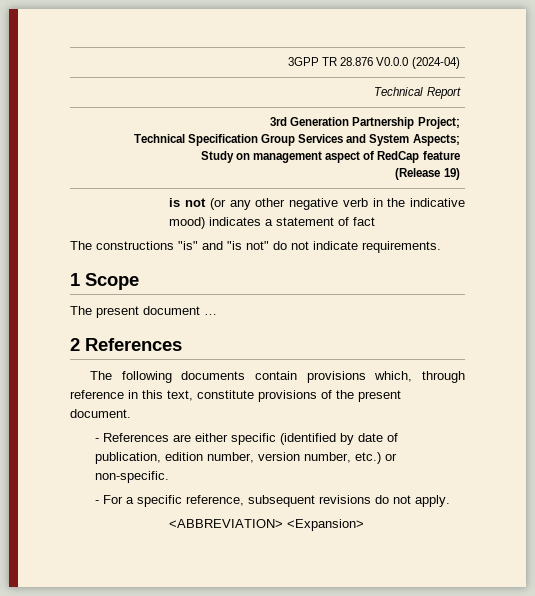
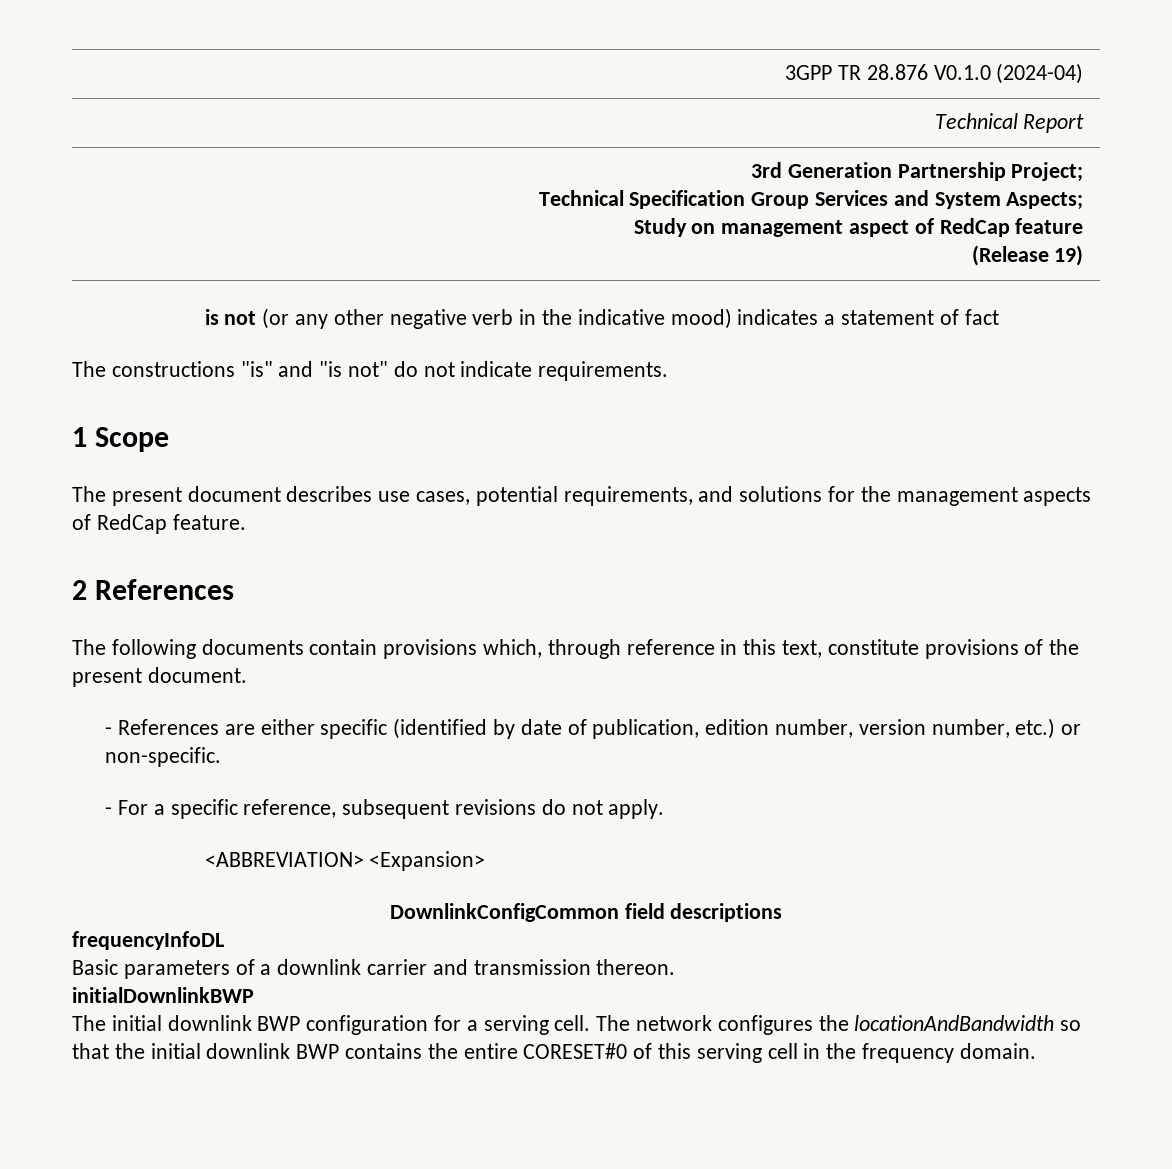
- 3GPP TR 28.876 V0.0.0 (2024-04)
+ 3GPP TR 28.876 V0.1.0 (2024-04)
- The present document …
+ The present document describes use cases, potential requirements, and solutions for the management aspects of RedCap feature.
+ DownlinkConfigCommon field descriptions
+ frequencyInfoDL
+ Basic parameters of a downlink carrier and transmission thereon.
+ initialDownlinkBWP
+ The initial downlink BWP configuration for a serving cell. The network configures the locationAndBandwidth so that the initial downlink BWP contains the entire CORESET#0 of this serving cell in the frequency domain.

